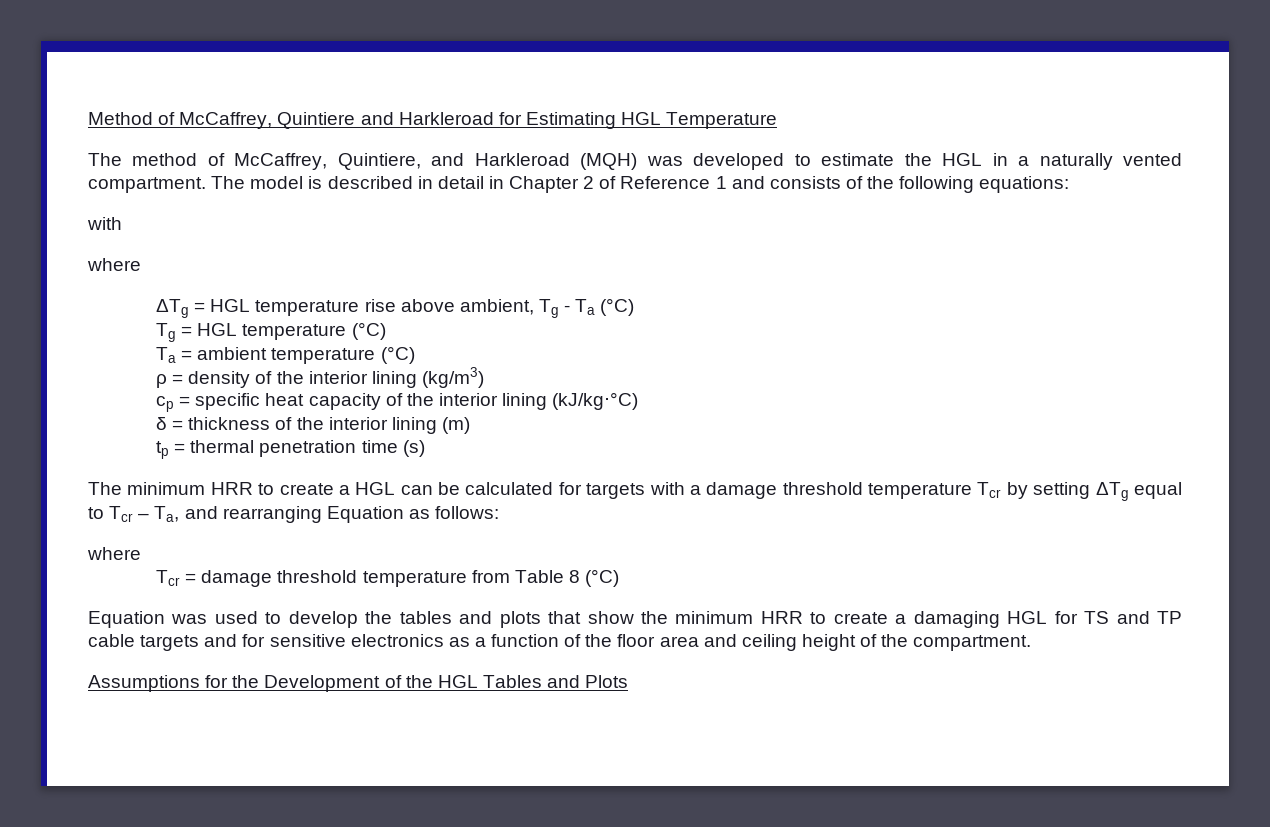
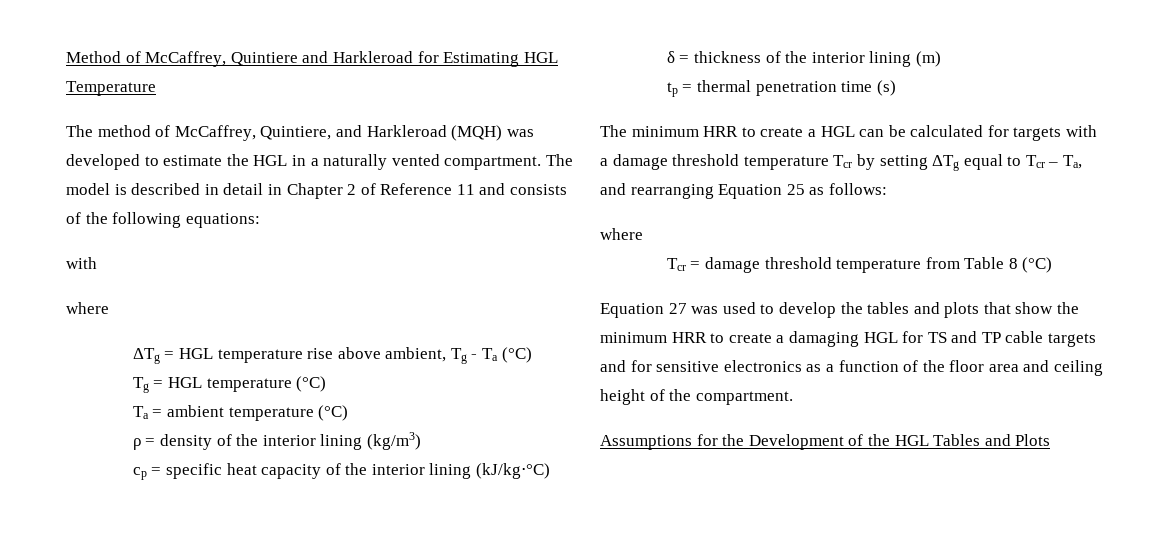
- The model is described in detail in Chapter 2 of Reference 1 and consists of the following equations:
+ The model is described in detail in Chapter 2 of Reference 11 and consists of the following equations:
- The minimum HRR to create a HGL can be calculated for targets with a damage threshold temperature Tcr by setting ΔTg equal to Tcr – Ta, and rearranging Equation as follows:
+ The minimum HRR to create a HGL can be calculated for targets with a damage threshold temperature Tcr by setting ΔTg equal to Tcr – Ta, and rearranging Equation 25 as follows:
- Equation was used to develop the tables and plots that show the minimum HRR to create a damaging HGL for TS and TP cable targets and for sensitive electronics as a function of the floor area and ceiling height of the compartment.
+ Equation 27 was used to develop the tables and plots that show the minimum HRR to create a damaging HGL for TS and TP cable targets and for sensitive electronics as a function of the floor area and ceiling height of the compartment.

